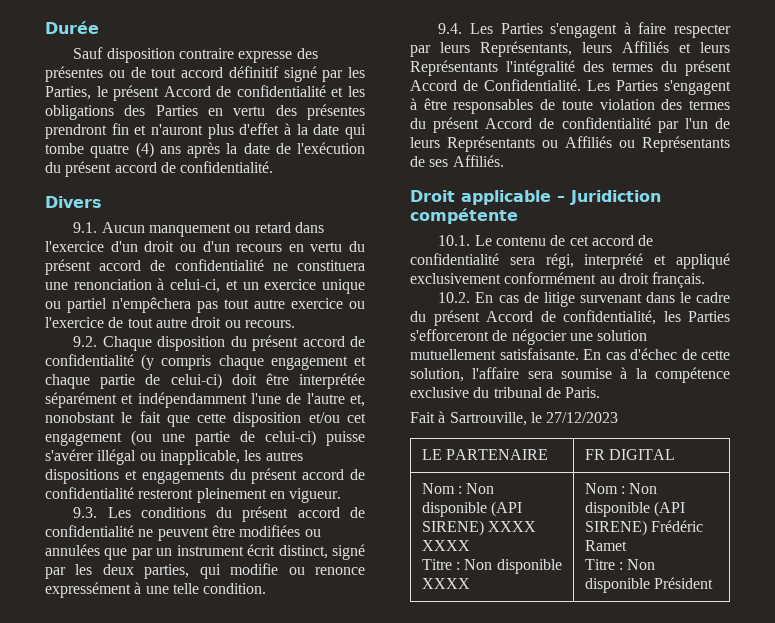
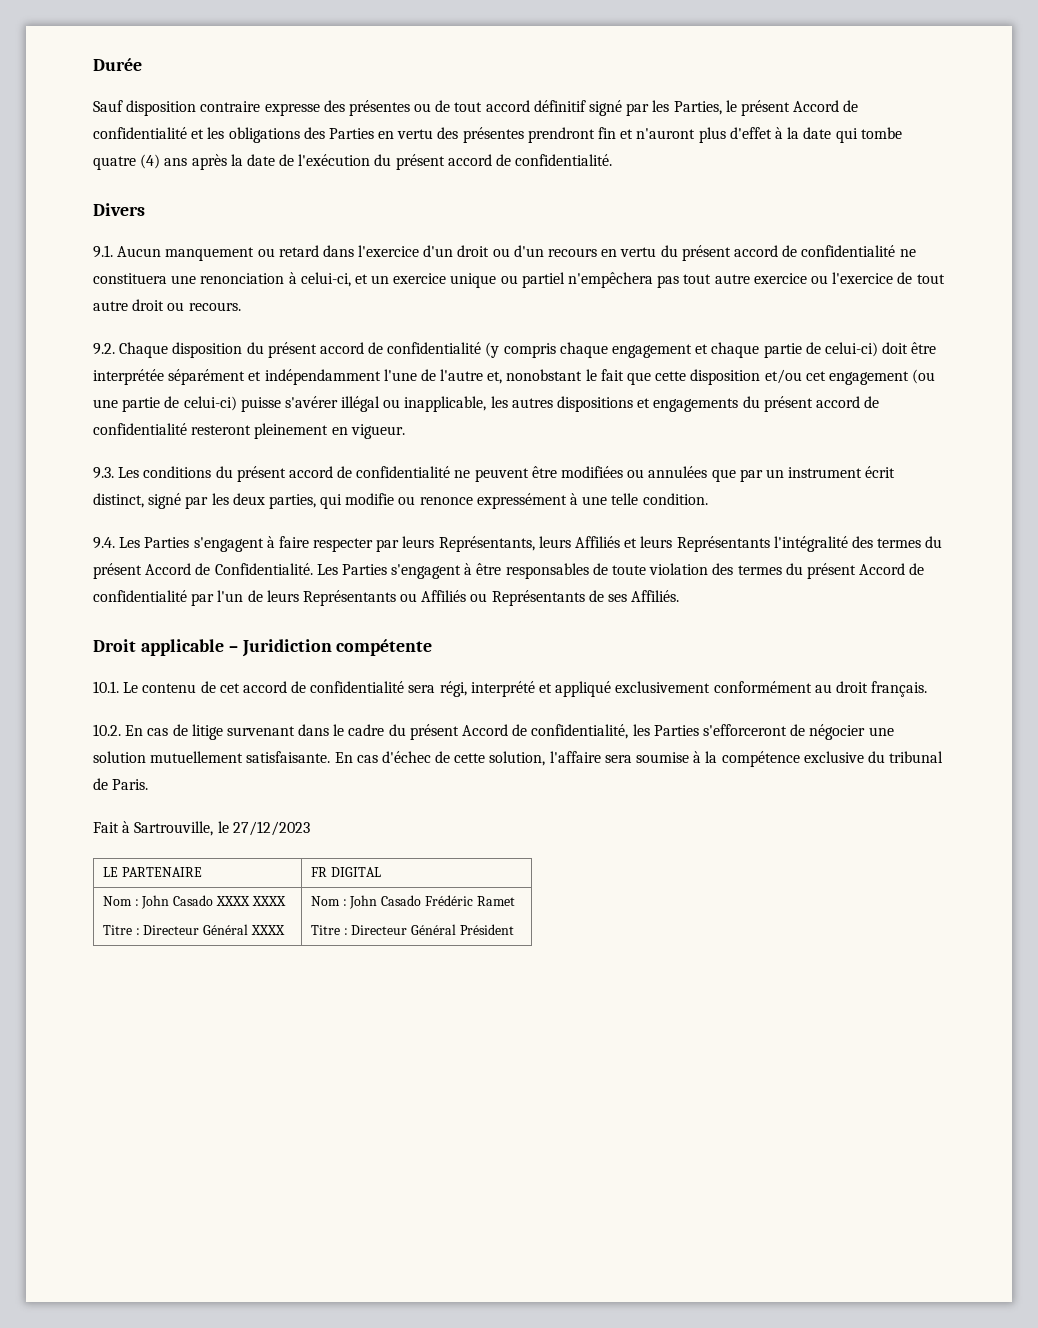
- Nom : Non disponible (API SIRENE) XXXX XXXX
- Titre : Non disponible XXXX | Nom : Non disponible (API SIRENE) Frédéric Ramet
- Titre : Non disponible Président
+ Nom : John Casado XXXX XXXX
+ Titre : Directeur Général XXXX | Nom : John Casado Frédéric Ramet
+ Titre : Directeur Général Président

